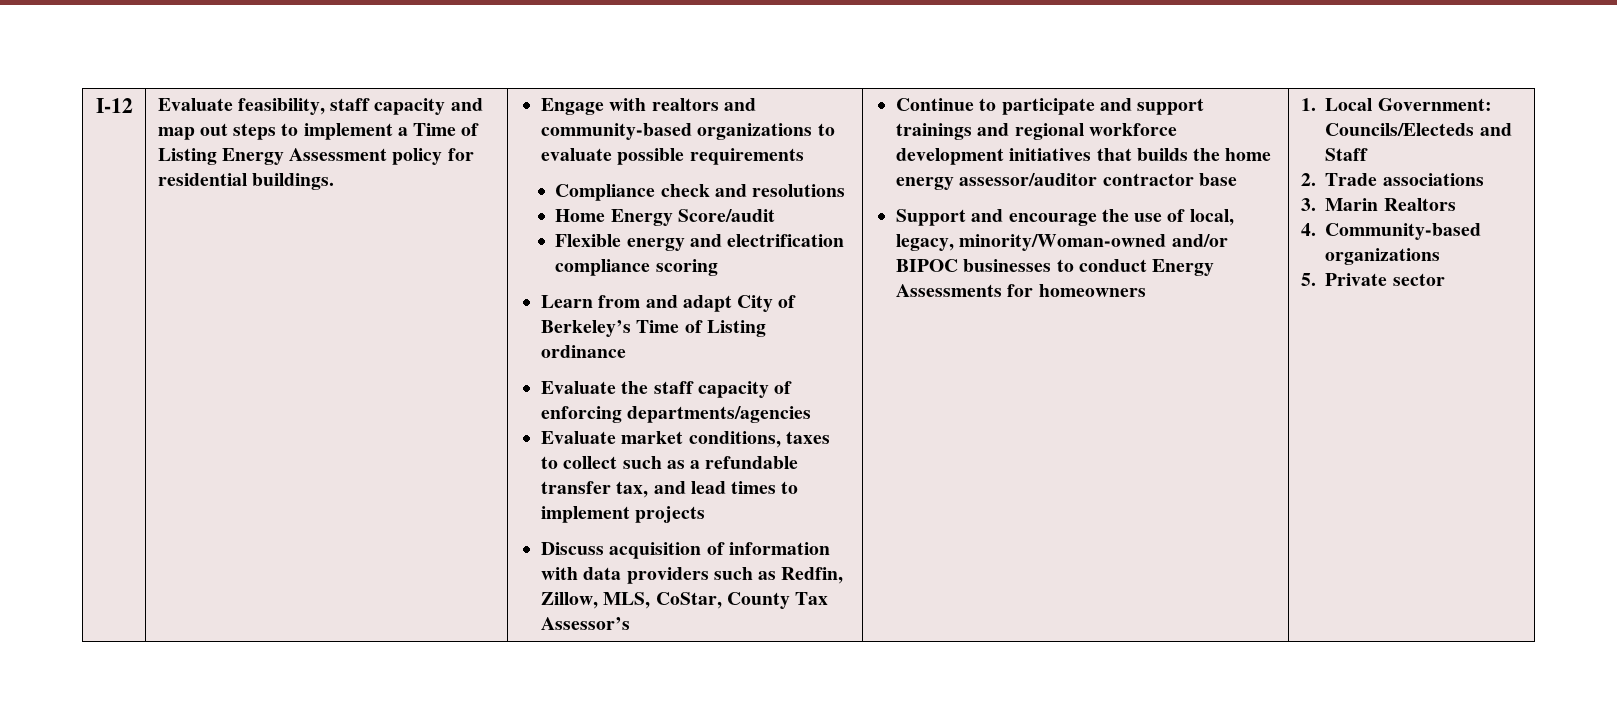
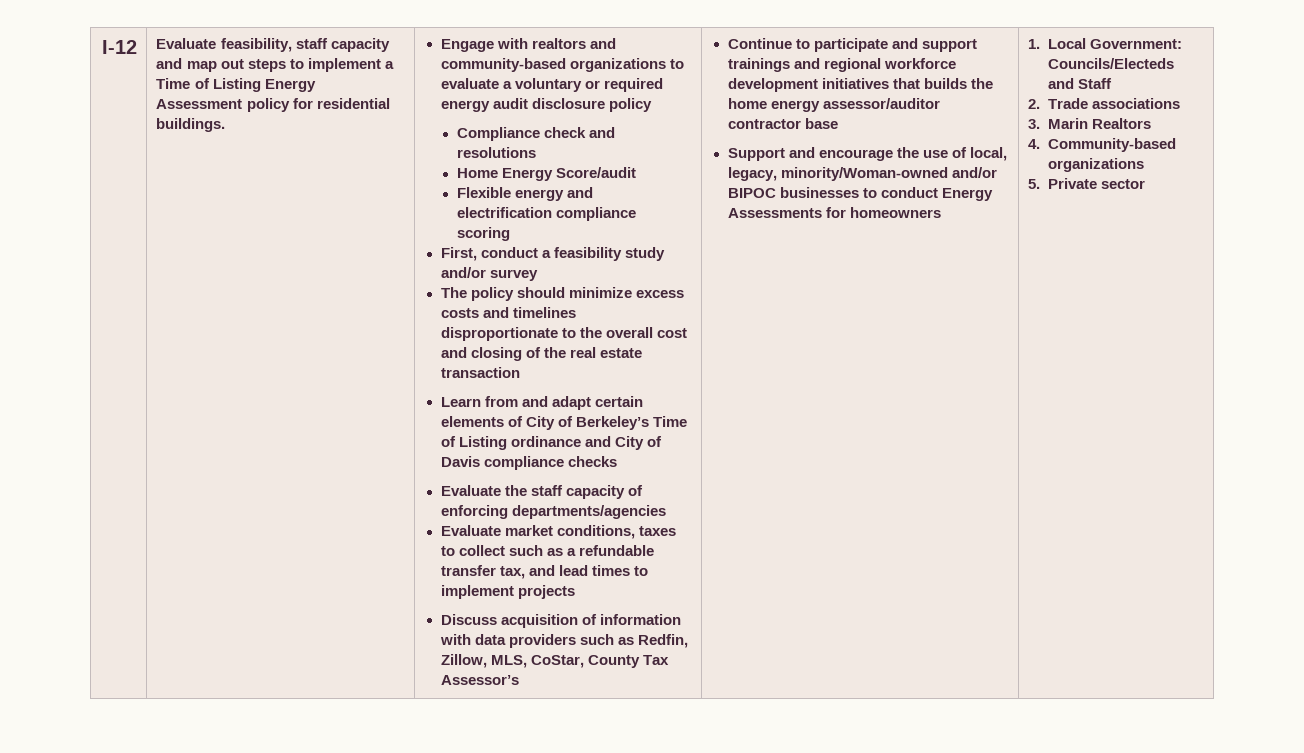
- Engage with realtors and community-based organizations to evaluate possible requirements
+ Engage with realtors and community-based organizations to evaluate a voluntary or required energy audit disclosure policy
+ First, conduct a feasibility study and/or survey
+ The policy should minimize excess costs and timelines disproportionate to the overall cost and closing of the real estate transaction
- Learn from and adapt City of Berkeley’s Time of Listing ordinance
+ Learn from and adapt certain elements of City of Berkeley’s Time of Listing ordinance and City of Davis compliance checks

